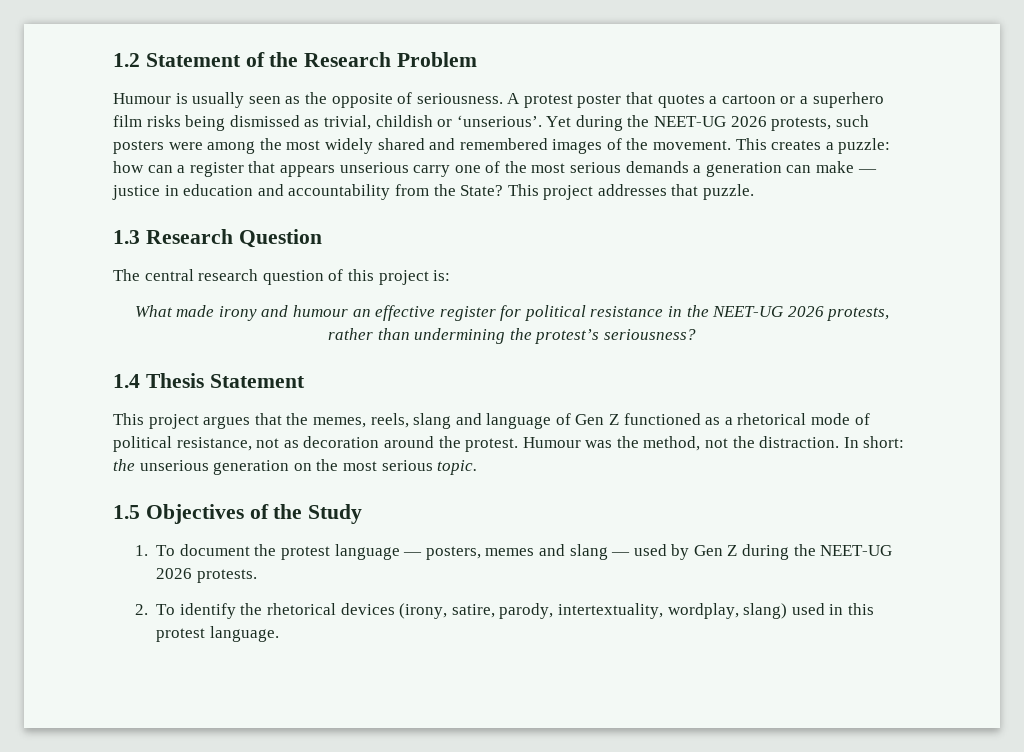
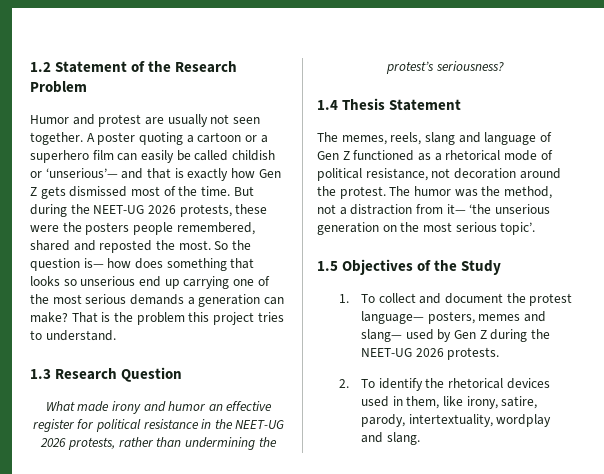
- Humour is usually seen as the opposite of seriousness. A protest poster that quotes a cartoon or a superhero film risks being dismissed as trivial, childish or ‘unserious’. Yet during the NEET-UG 2026 protests, such posters were among the most widely shared and remembered images of the movement. This creates a puzzle: how can a register that appears unserious carry one of the most serious demands a generation can make — justice in education and accountability from the State? This project addresses that puzzle.
+ Humor and protest are usually not seen together. A poster quoting a cartoon or a superhero film can easily be called childish or ‘unserious’— and that is exactly how Gen Z gets dismissed most of the time. But during the NEET-UG 2026 protests, these were the posters people remembered, shared and reposted the most. So the question is— how does something that looks so unserious end up carrying one of the most serious demands a generation can make? That is the problem this project tries to understand.
  1.3 Research Question
- The central research question of this project is:
- What made irony and humour an effective register for political resistance in the NEET-UG 2026 protests, rather than undermining the protest’s seriousness?
+ What made irony and humor an effective register for political resistance in the NEET-UG 2026 protests, rather than undermining the protest’s seriousness?
- This project argues that the memes, reels, slang and language of Gen Z functioned as a rhetorical mode of political resistance, not as decoration around the protest.
+ The memes, reels, slang and language of Gen Z functioned as a rhetorical mode of political resistance, not decoration around the protest.
- Humour was the method, not the distraction. In short: the unserious generation on the most serious topic.
+ The humor was the method, not a distraction from it— ‘the unserious generation on the most serious topic’.
- 1. To document the protest language — posters, memes and slang — used by Gen Z during the NEET-UG 2026 protests.
+ 1. To collect and document the protest language— posters, memes and slang— used by Gen Z during the NEET-UG 2026 protests.
- 2. To identify the rhetorical devices (irony, satire, parody, intertextuality, wordplay, slang) used in this protest language.
+ 2. To identify the rhetorical devices used in them, like irony, satire, parody, intertextuality, wordplay and slang.

